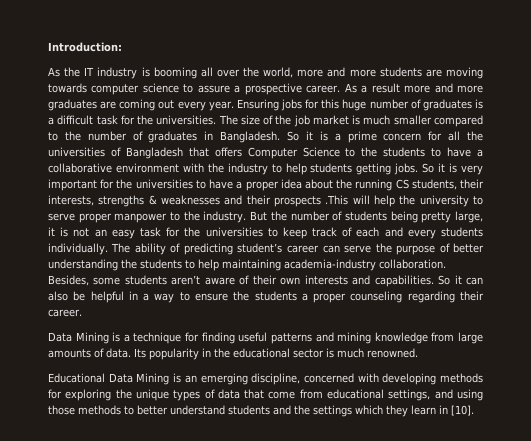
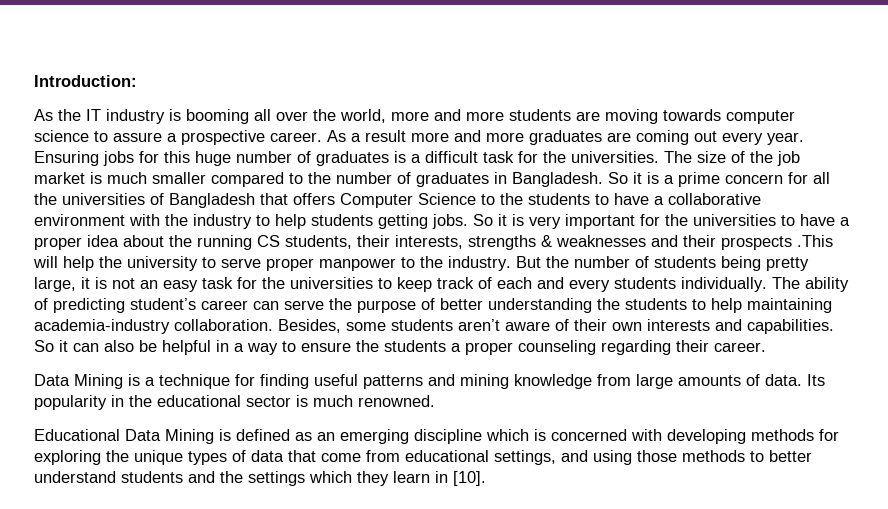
- Educational Data Mining is an emerging discipline, concerned with developing methods for exploring the unique types of data that come from educational settings, and using those methods to better understand students and the settings which they learn in [10].
+ Educational Data Mining is defined as an emerging discipline which is concerned with developing methods for exploring the unique types of data that come from educational settings, and using those methods to better understand students and the settings which they learn in [10].

